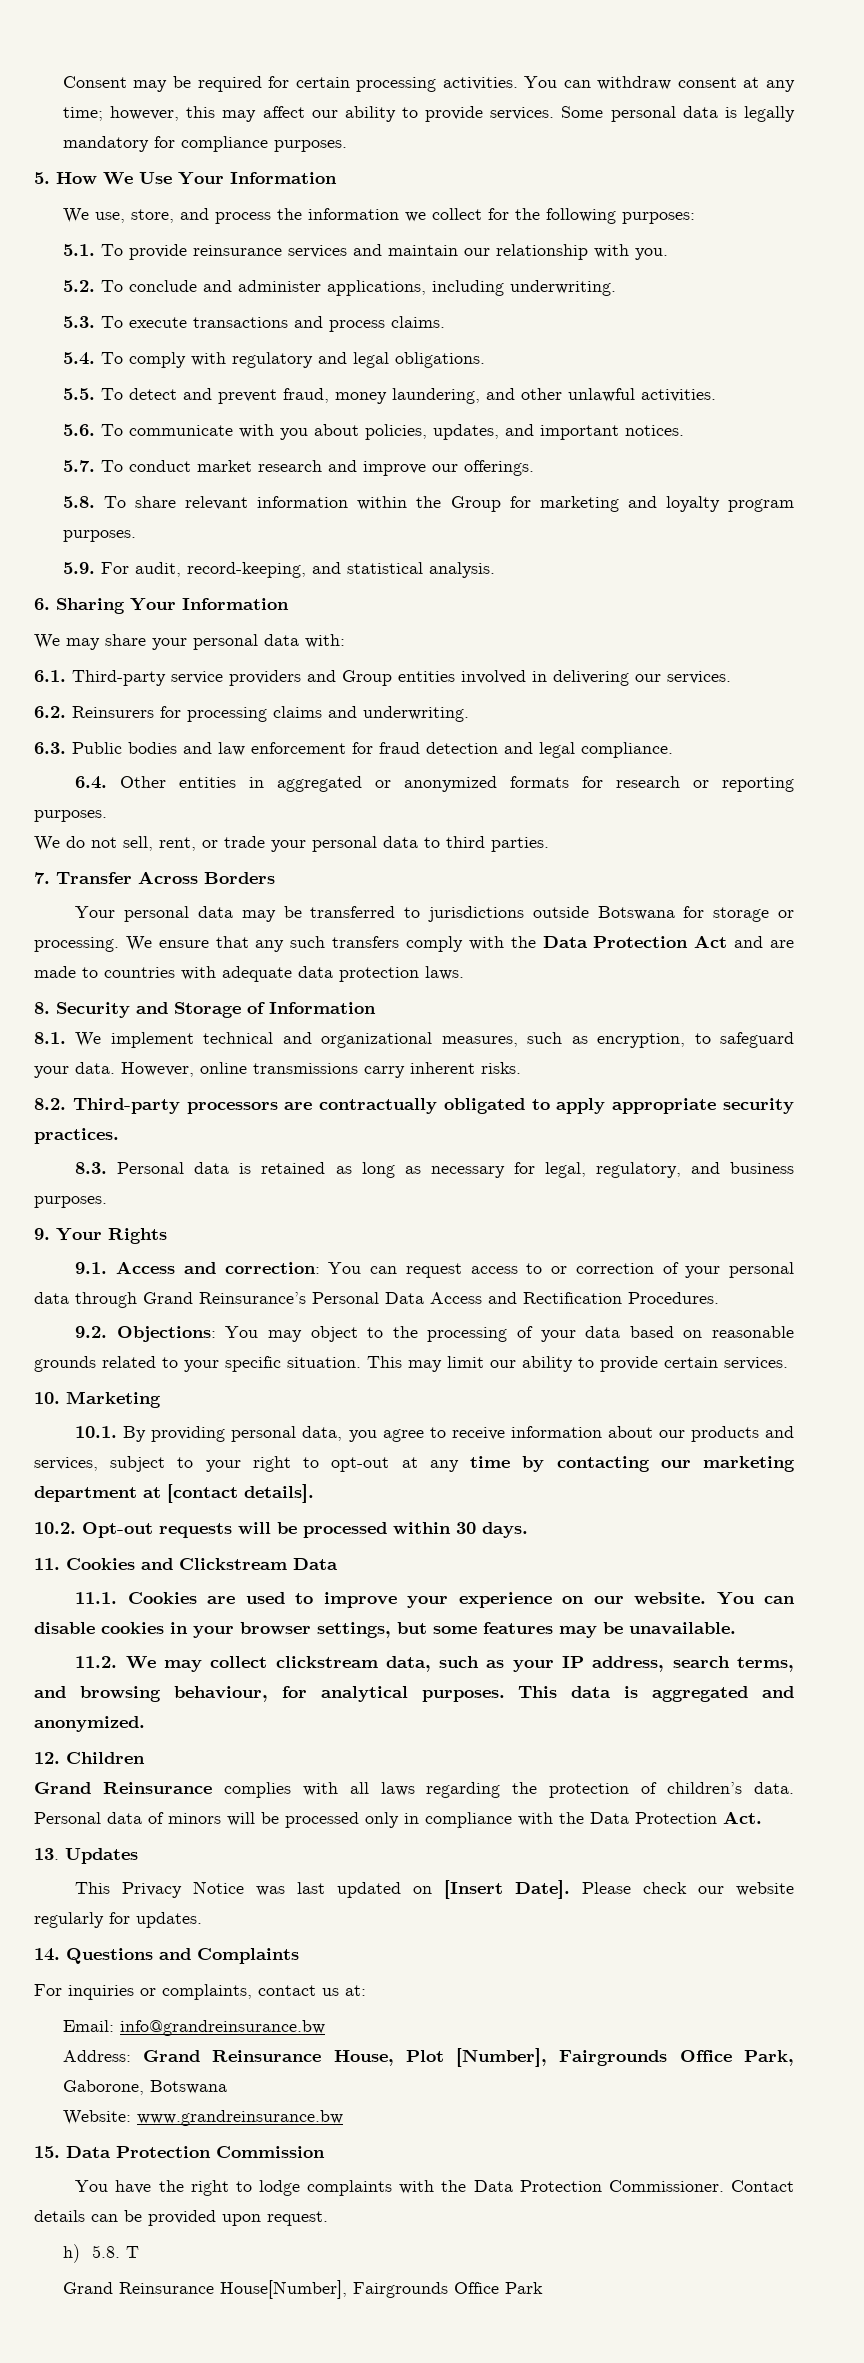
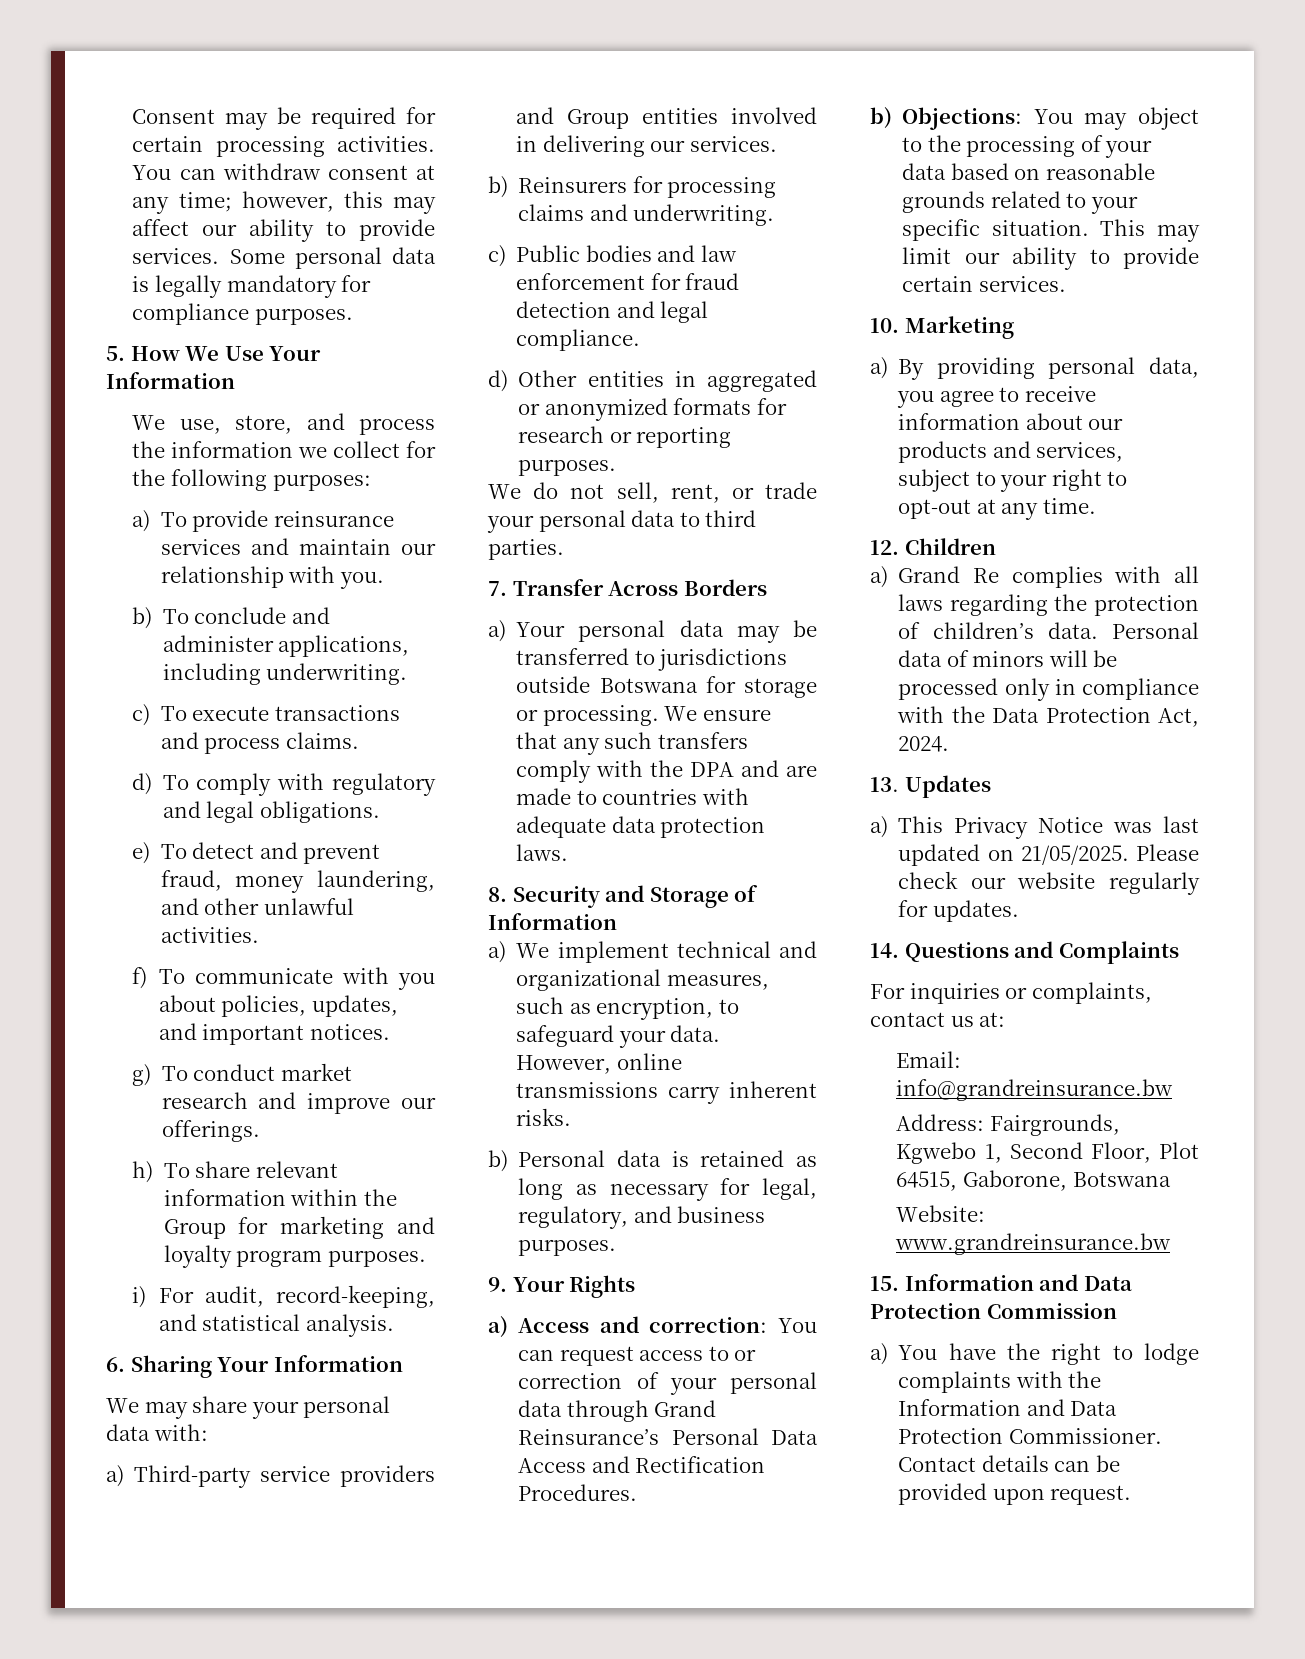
- 5.1. To provide reinsurance services and maintain our relationship with you.
+ a) To provide reinsurance services and maintain our relationship with you.
- 5.2. To conclude and administer applications, including underwriting.
+ b) To conclude and administer applications, including underwriting.
- 5.3. To execute transactions and process claims.
+ c) To execute transactions and process claims.
- 5.4. To comply with regulatory and legal obligations.
+ d) To comply with regulatory and legal obligations.
- 5.5. To detect and prevent fraud, money laundering, and other unlawful activities.
+ e) To detect and prevent fraud, money laundering, and other unlawful activities.
- 5.6. To communicate with you about policies, updates, and important notices.
+ f) To communicate with you about policies, updates, and important notices.
- 5.7. To conduct market research and improve our offerings.
+ g) To conduct market research and improve our offerings.
- 5.8. To share relevant information within the Group for marketing and loyalty program purposes.
+ h) To share relevant information within the Group for marketing and loyalty program purposes.
- 5.9. For audit, record-keeping, and statistical analysis.
+ i) For audit, record-keeping, and statistical analysis.
- 6.1. Third-party service providers and Group entities involved in delivering our services.
+ a) Third-party service providers and Group entities involved in delivering our services.
- 6.2. Reinsurers for processing claims and underwriting.
+ b) Reinsurers for processing claims and underwriting.
- 6.3. Public bodies and law enforcement for fraud detection and legal compliance.
+ c) Public bodies and law enforcement for fraud detection and legal compliance.
- 6.4. Other entities in aggregated or anonymized formats for research or reporting purposes.
+ d) Other entities in aggregated or anonymized formats for research or reporting purposes.
- Your personal data may be transferred to jurisdictions outside Botswana for storage or processing.
+ a) Your personal data may be transferred to jurisdictions outside Botswana for storage or processing.
- We ensure that any such transfers comply with the Data Protection Act and are made to countries with adequate data protection laws.
+ We ensure that any such transfers comply with the DPA and are made to countries with adequate data protection laws.
- 8.1. We implement technical and organizational measures, such as encryption, to safeguard your data.
+ a) We implement technical and organizational measures, such as encryption, to safeguard your data.
- 8.2. Third-party processors are contractually obligated to apply appropriate security practices.
- 8.3. Personal data is retained as long as necessary for legal, regulatory, and business purposes.
+ b) Personal data is retained as long as necessary for legal, regulatory, and business purposes.
- 9.1. Access and correction: You can request access to or correction of your personal data through Grand Reinsurance’s Personal Data Access and Rectification Procedures.
+ a) Access and correction: You can request access to or correction of your personal data through Grand Reinsurance’s Personal Data Access and Rectification Procedures.
- 9.2. Objections: You may object to the processing of your data based on reasonable grounds related to your specific situation.
+ b) Objections: You may object to the processing of your data based on reasonable grounds related to your specific situation.
- 10.1. By providing personal data, you agree to receive information about our products and services, subject to your right to opt-out at any time by contacting our marketing department at [contact details].
- 10.2. Opt-out requests will be processed within 30 days.
- 11. Cookies and Clickstream Data
- 11.1. Cookies are used to improve your experience on our website. You can disable cookies in your browser settings, but some features may be unavailable.
- 11.2. We may collect clickstream data, such as your IP address, search terms, and browsing behaviour, for analytical purposes. This data is aggregated and anonymized.
+ a) By providing personal data, you agree to receive information about our products and services, subject to your right to opt-out at any time.
- Grand Reinsurance complies with all laws regarding the protection of children’s data.
+ a) Grand Re complies with all laws regarding the protection of children’s data.
- Personal data of minors will be processed only in compliance with the Data Protection Act.
+ Personal data of minors will be processed only in compliance with the Data Protection Act, 2024.
- This Privacy Notice was last updated on [Insert Date].
+ a) This Privacy Notice was last updated on 21/05/2025.
- Address: Grand Reinsurance House, Plot [Number], Fairgrounds Office Park, Gaborone, Botswana
+ Address: Fairgrounds, Kgwebo 1, Second Floor, Plot 64515, Gaborone, Botswana
- 15. Data Protection Commission
+ 15. Information and Data Protection Commission
- You have the right to lodge complaints with the Data Protection Commissioner.
+ a) You have the right to lodge complaints with the Information and Data Protection Commissioner.
- h) 5.8. T
- Grand Reinsurance House[Number], Fairgrounds Office Park

